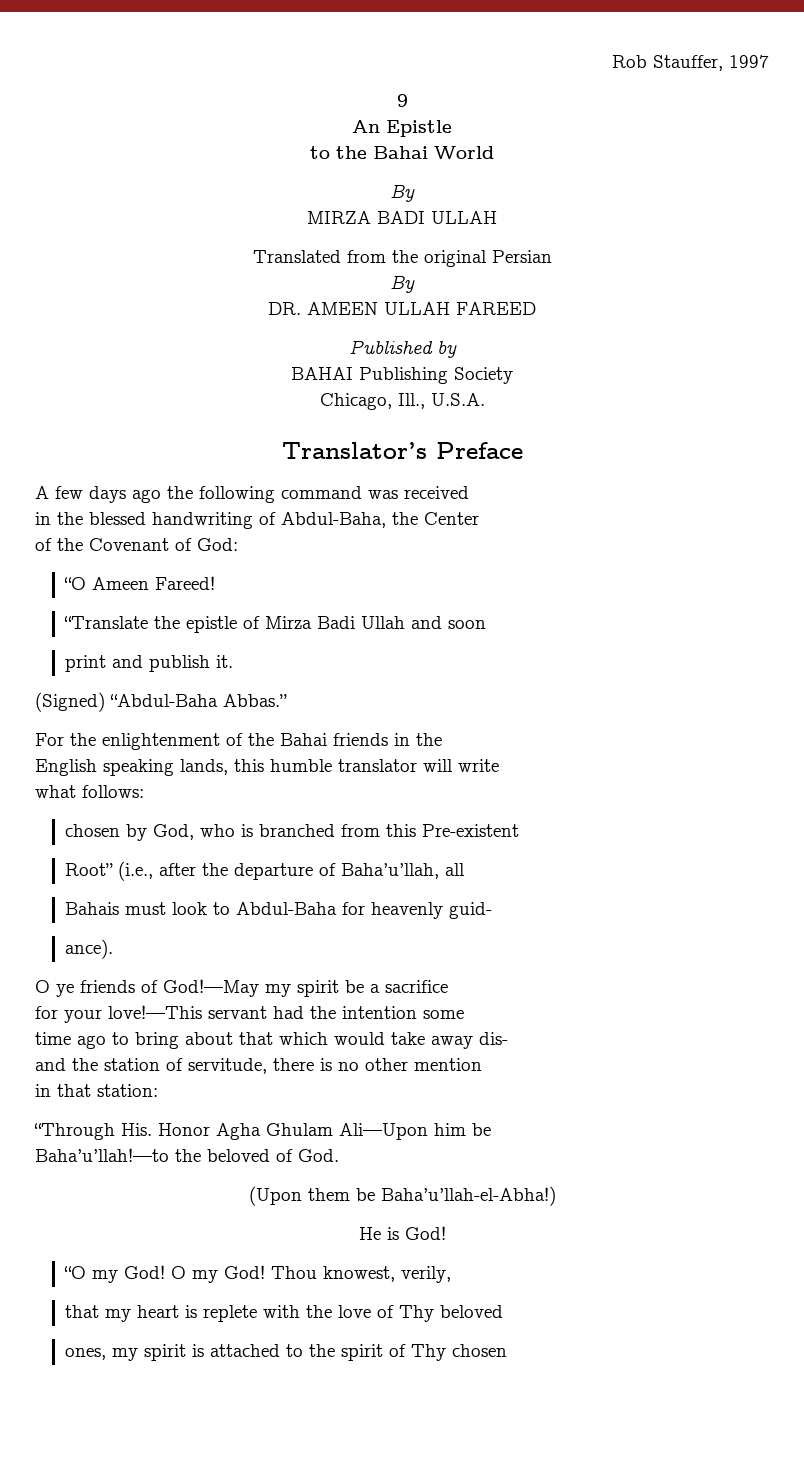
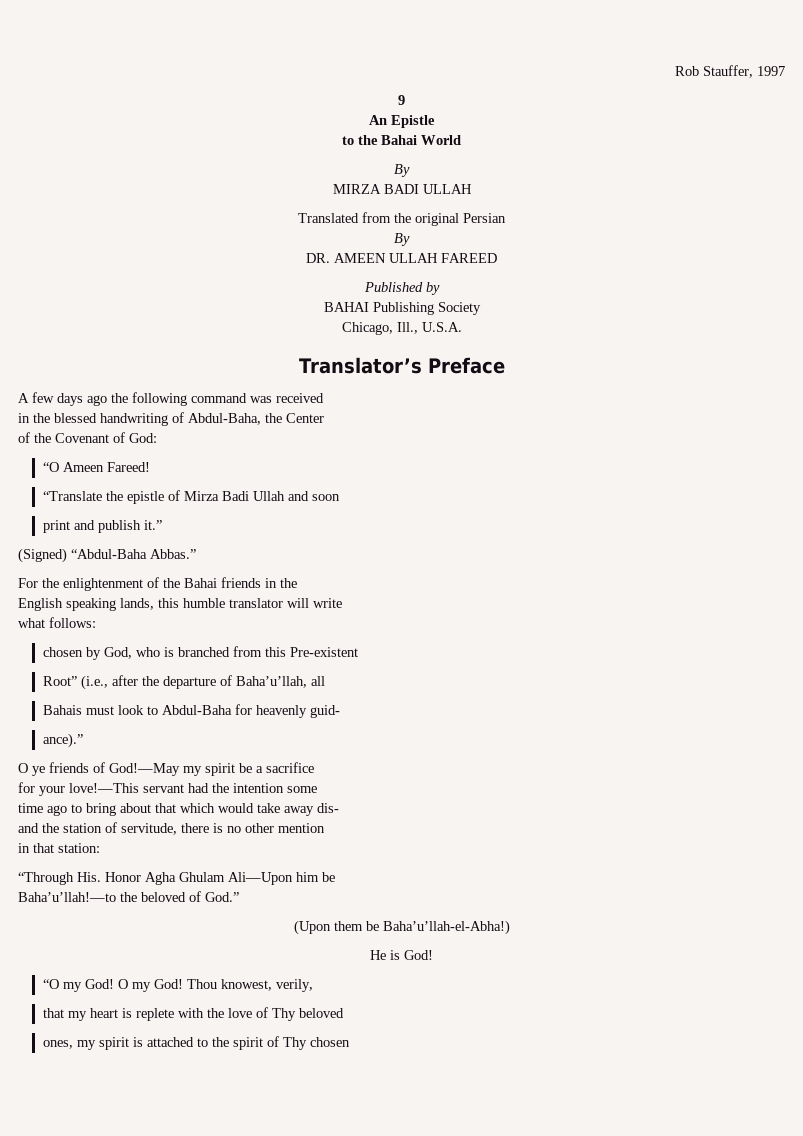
- print and publish it.
+ print and publish it.”
- ance).
+ ance).”
- Baha’u’llah!—to the beloved of God.
+ Baha’u’llah!—to the beloved of God.”

